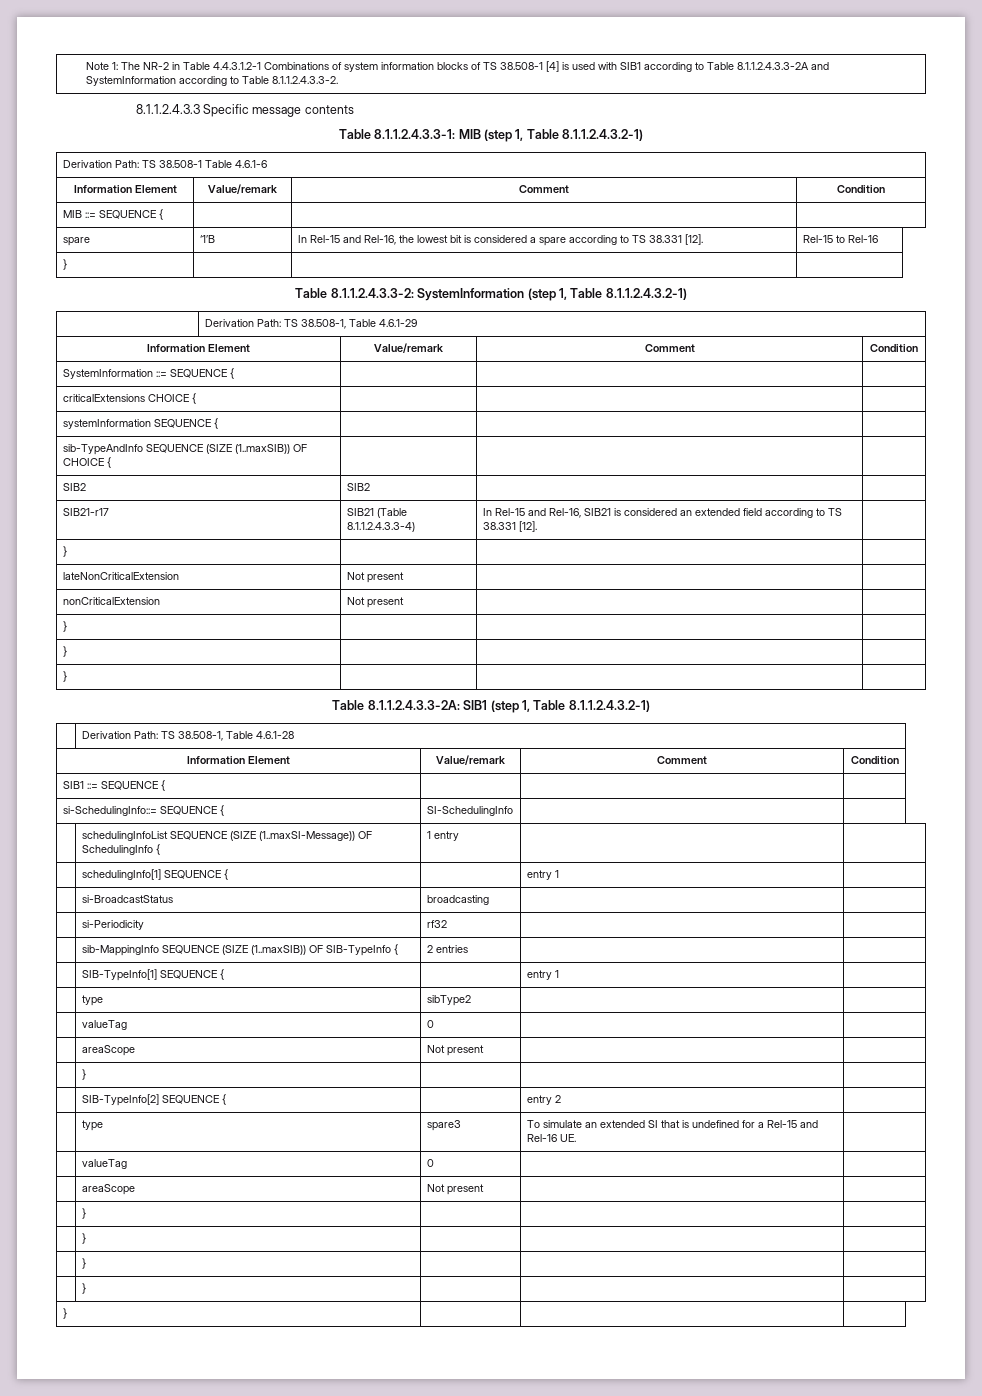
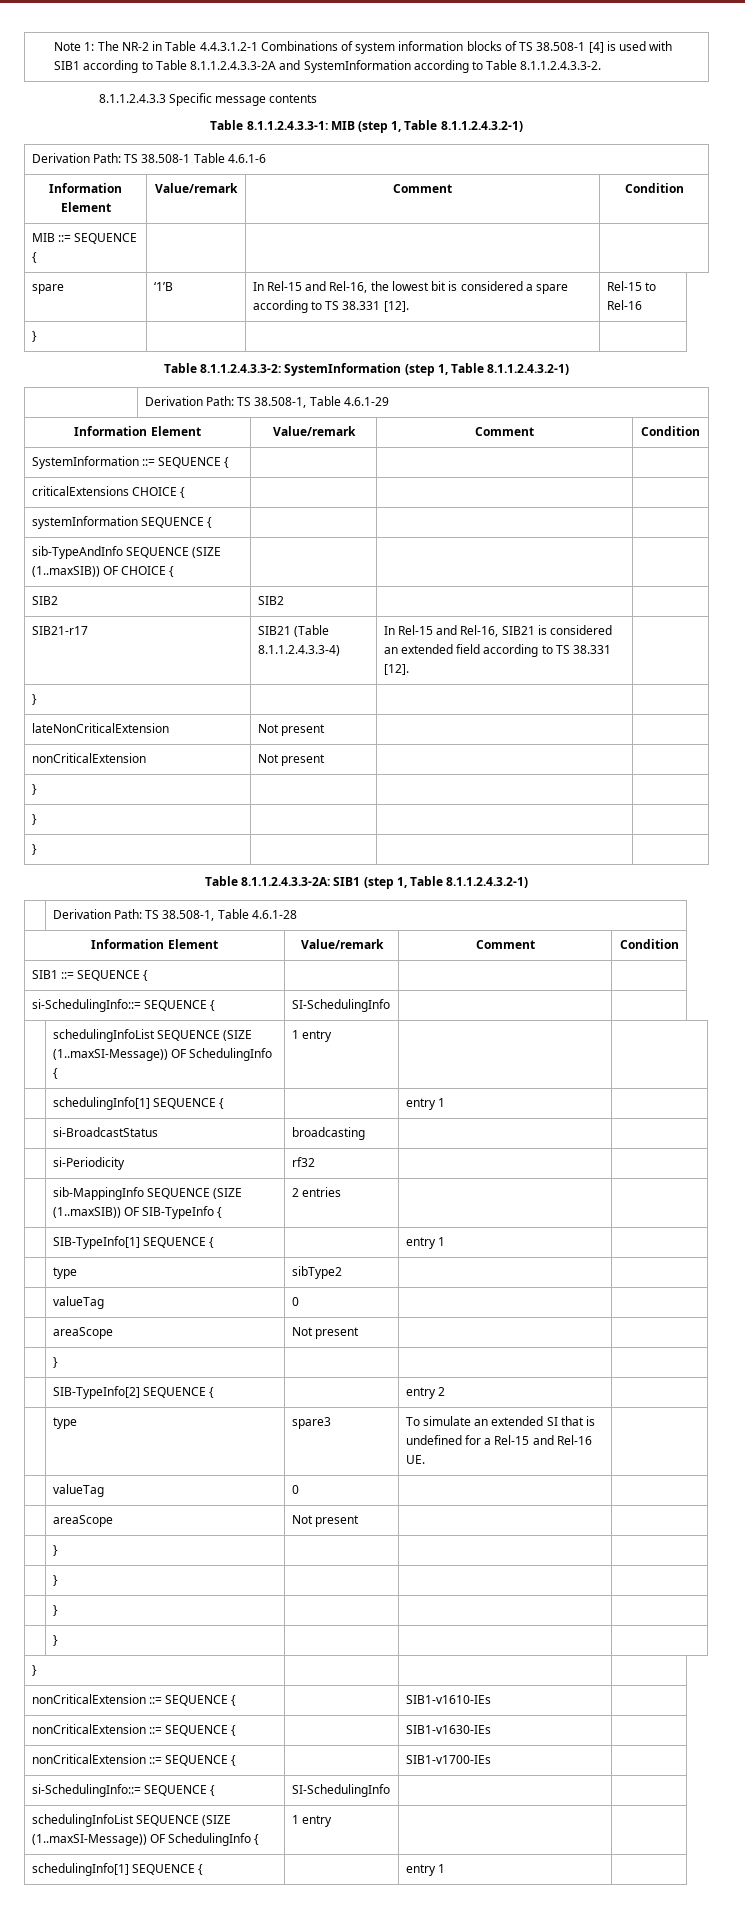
+ nonCriticalExtension ::= SEQUENCE { | | SIB1-v1610-IEs |
+ nonCriticalExtension ::= SEQUENCE { | | SIB1-v1630-IEs |
+ nonCriticalExtension ::= SEQUENCE { | | SIB1-v1700-IEs |
+ si-SchedulingInfo::= SEQUENCE { | SI-SchedulingInfo | |
+ schedulingInfoList SEQUENCE (SIZE (1..maxSI-Message)) OF SchedulingInfo { | 1 entry | |
+ schedulingInfo[1] SEQUENCE { | | entry 1 |

